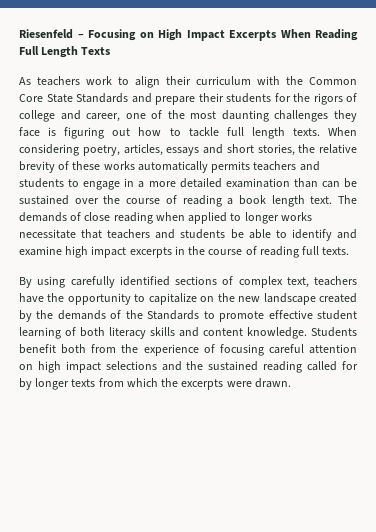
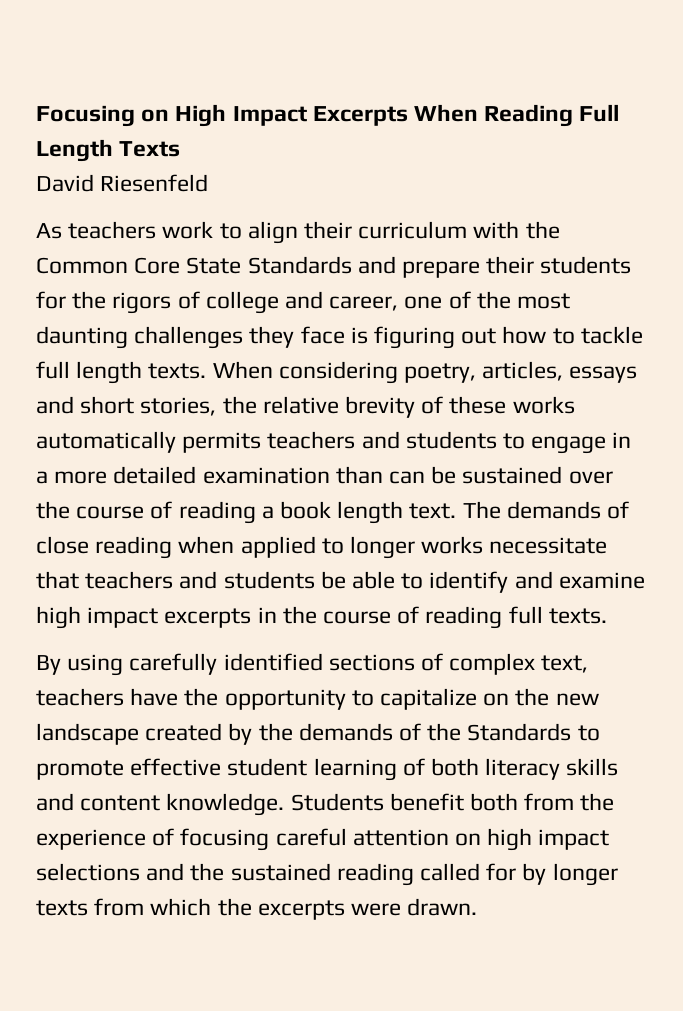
- Riesenfeld – Focusing on High Impact Excerpts When Reading Full Length Texts
+ Focusing on High Impact Excerpts When Reading Full Length Texts
+ David Riesenfeld

